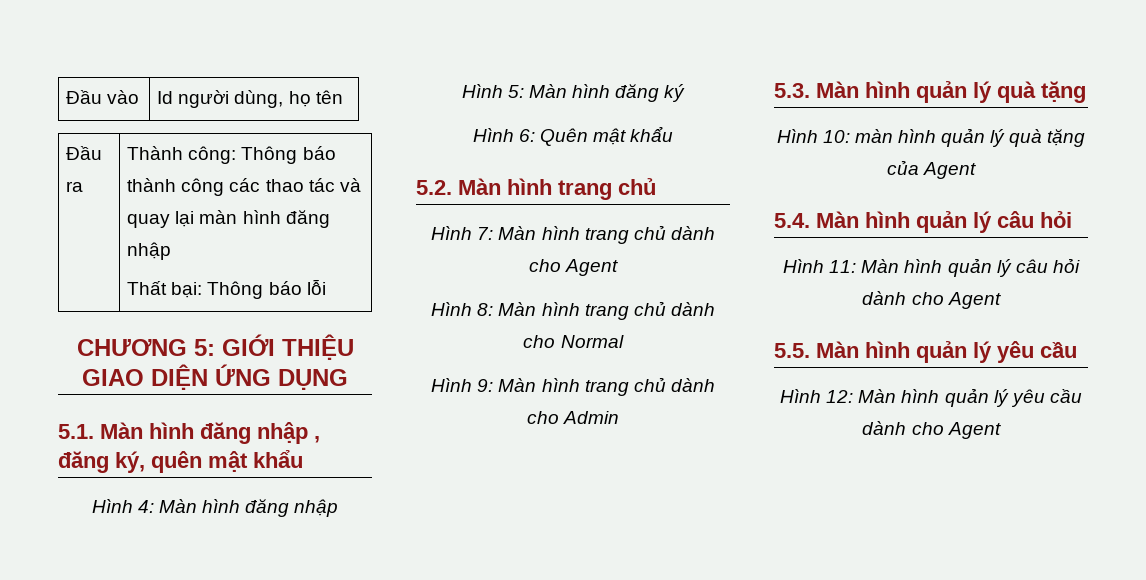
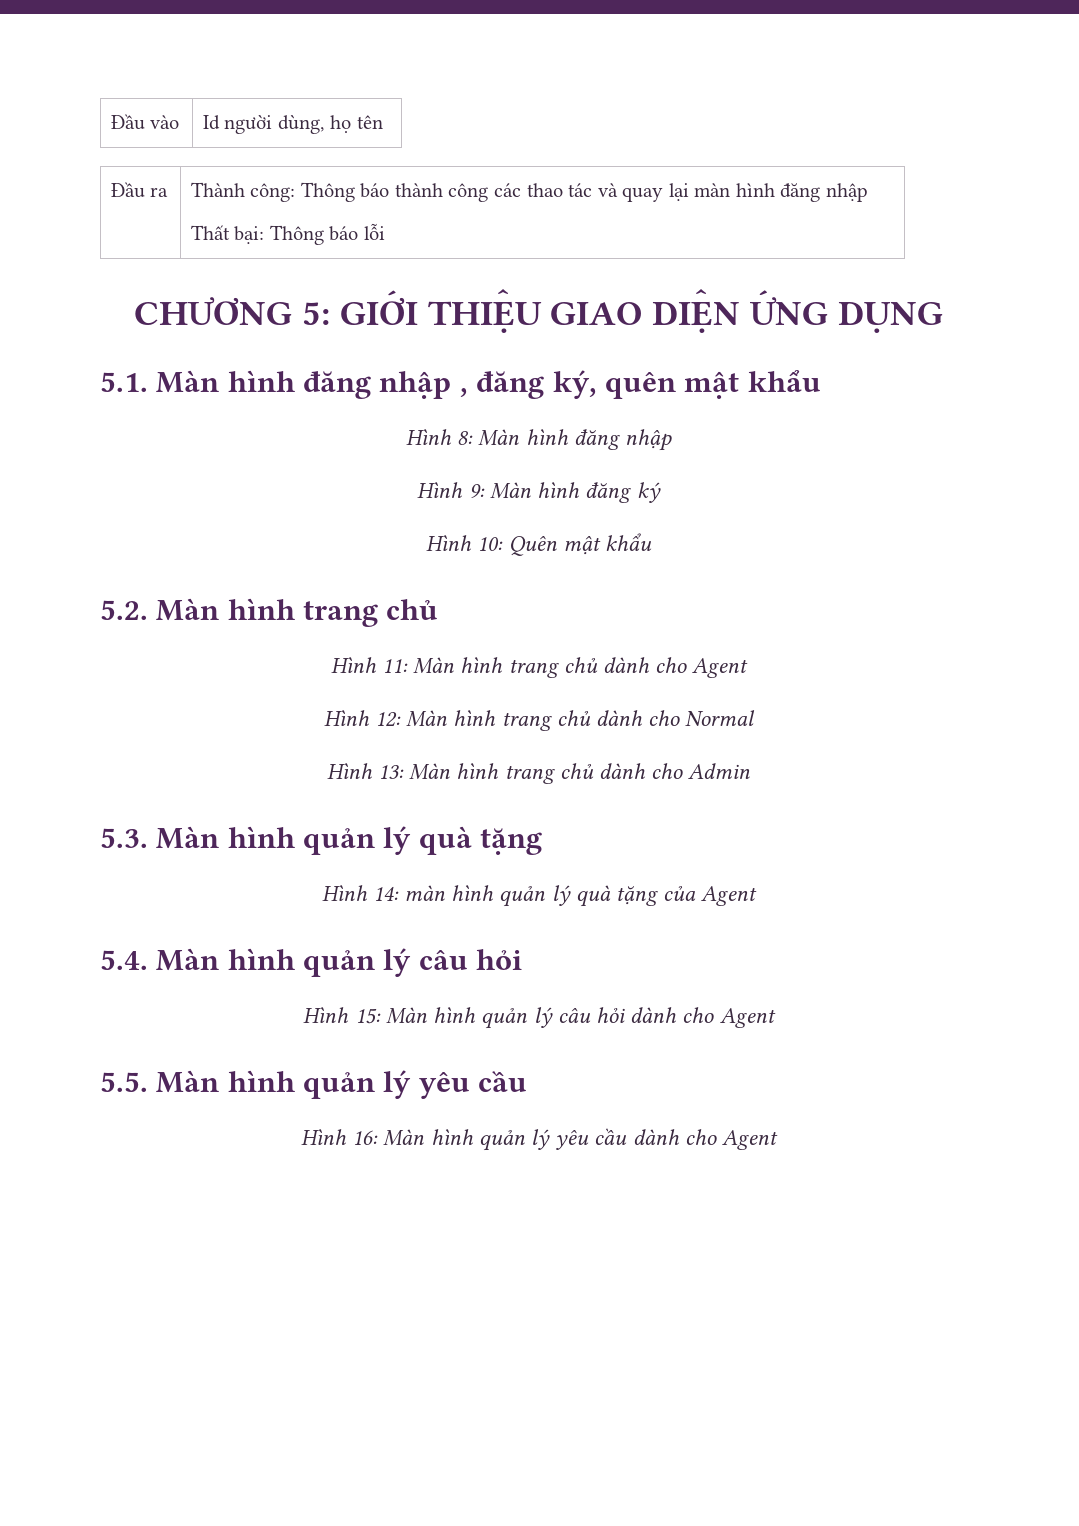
- Hình 4: Màn hình đăng nhập
+ Hình 8: Màn hình đăng nhập
- Hình 5: Màn hình đăng ký
+ Hình 9: Màn hình đăng ký
- Hình 6: Quên mật khẩu
+ Hình 10: Quên mật khẩu
- Hình 7: Màn hình trang chủ dành cho Agent
+ Hình 11: Màn hình trang chủ dành cho Agent
- Hình 8: Màn hình trang chủ dành cho Normal
+ Hình 12: Màn hình trang chủ dành cho Normal
- Hình 9: Màn hình trang chủ dành cho Admin
+ Hình 13: Màn hình trang chủ dành cho Admin
- Hình 10: màn hình quản lý quà tặng của Agent
+ Hình 14: màn hình quản lý quà tặng của Agent
- Hình 11: Màn hình quản lý câu hỏi dành cho Agent
+ Hình 15: Màn hình quản lý câu hỏi dành cho Agent
- Hình 12: Màn hình quản lý yêu cầu dành cho Agent
+ Hình 16: Màn hình quản lý yêu cầu dành cho Agent

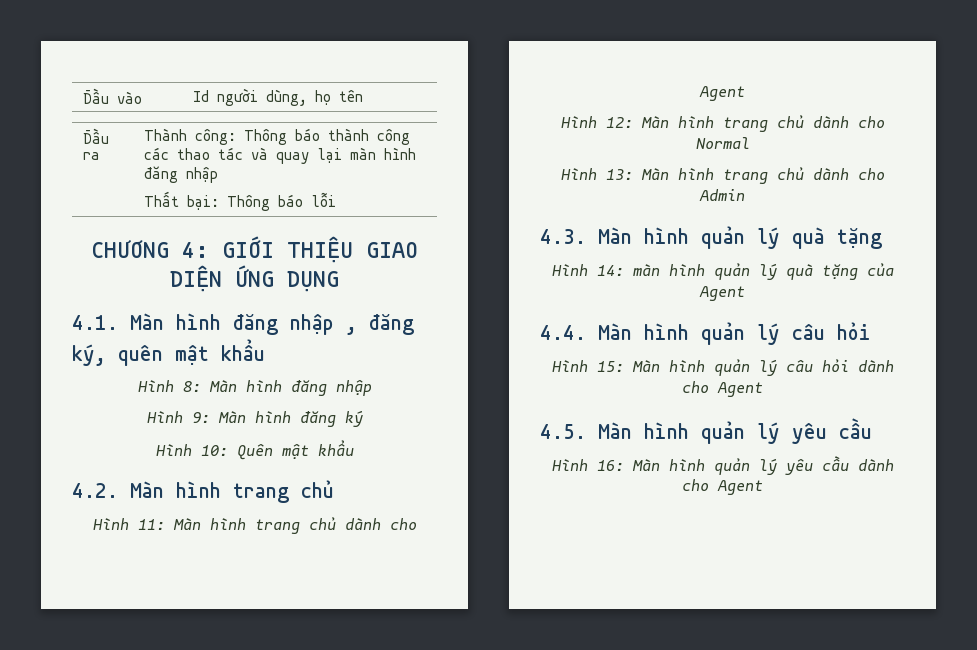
- CHƯƠNG 5: GIỚI THIỆU GIAO DIỆN ỨNG DỤNG
+ CHƯƠNG 4: GIỚI THIỆU GIAO DIỆN ỨNG DỤNG
- 5.1. Màn hình đăng nhập , đăng ký, quên mật khẩu
+ 4.1. Màn hình đăng nhập , đăng ký, quên mật khẩu
- 5.2. Màn hình trang chủ
+ 4.2. Màn hình trang chủ
- 5.3. Màn hình quản lý quà tặng
+ 4.3. Màn hình quản lý quà tặng
- 5.4. Màn hình quản lý câu hỏi
+ 4.4. Màn hình quản lý câu hỏi
- 5.5. Màn hình quản lý yêu cầu
+ 4.5. Màn hình quản lý yêu cầu

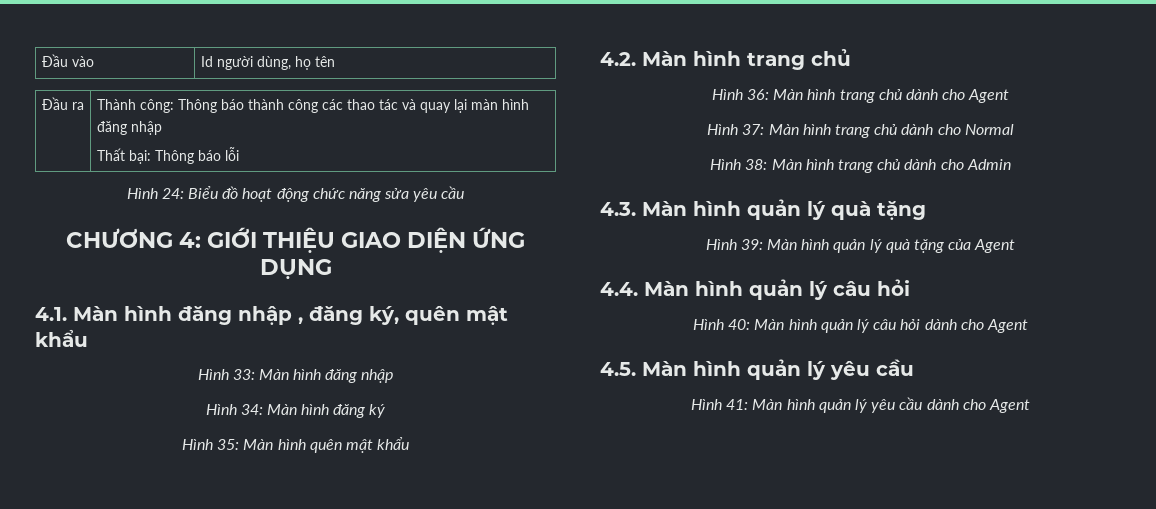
+ Hình 24: Biểu đồ hoạt động chức năng sửa yêu cầu
- Hình 8: Màn hình đăng nhập
+ Hình 33: Màn hình đăng nhập
- Hình 9: Màn hình đăng ký
+ Hình 34: Màn hình đăng ký
- Hình 10: Quên mật khẩu
+ Hình 35: Màn hình quên mật khẩu
- Hình 11: Màn hình trang chủ dành cho Agent
+ Hình 36: Màn hình trang chủ dành cho Agent
- Hình 12: Màn hình trang chủ dành cho Normal
+ Hình 37: Màn hình trang chủ dành cho Normal
- Hình 13: Màn hình trang chủ dành cho Admin
+ Hình 38: Màn hình trang chủ dành cho Admin
- Hình 14: màn hình quản lý quà tặng của Agent
+ Hình 39: Màn hình quản lý quà tặng của Agent
- Hình 15: Màn hình quản lý câu hỏi dành cho Agent
+ Hình 40: Màn hình quản lý câu hỏi dành cho Agent
- Hình 16: Màn hình quản lý yêu cầu dành cho Agent
+ Hình 41: Màn hình quản lý yêu cầu dành cho Agent

